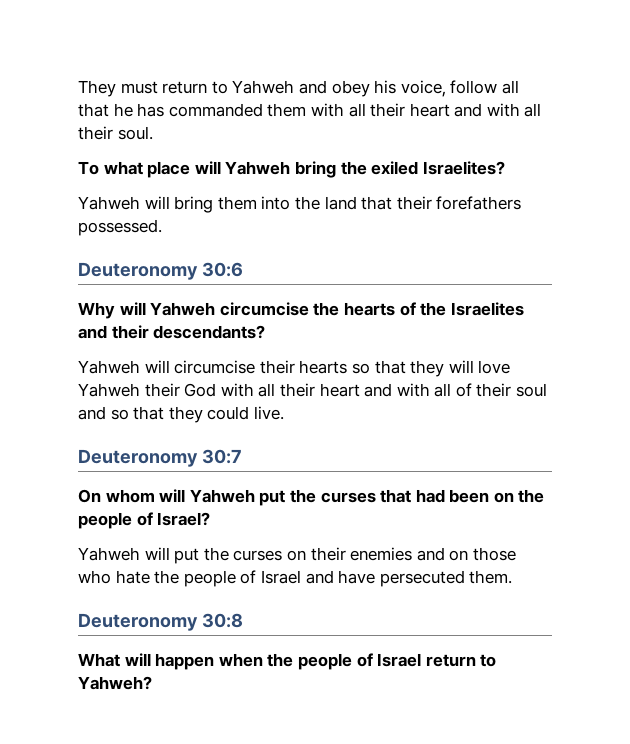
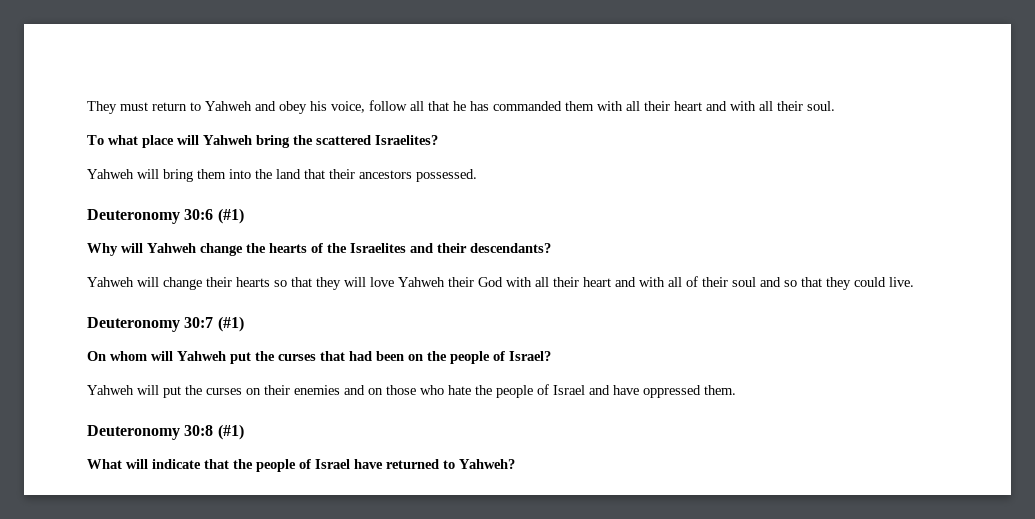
- To what place will Yahweh bring the exiled Israelites?
+ To what place will Yahweh bring the scattered Israelites?
- Yahweh will bring them into the land that their forefathers possessed.
+ Yahweh will bring them into the land that their ancestors possessed.
- Deuteronomy 30:6
+ Deuteronomy 30:6 (#1)
- Why will Yahweh circumcise the hearts of the Israelites and their descendants?
+ Why will Yahweh change the hearts of the Israelites and their descendants?
- Yahweh will circumcise their hearts so that they will love Yahweh their God with all their heart and with all of their soul and so that they could live.
+ Yahweh will change their hearts so that they will love Yahweh their God with all their heart and with all of their soul and so that they could live.
- Deuteronomy 30:7
+ Deuteronomy 30:7 (#1)
- Yahweh will put the curses on their enemies and on those who hate the people of Israel and have persecuted them.
+ Yahweh will put the curses on their enemies and on those who hate the people of Israel and have oppressed them.
- Deuteronomy 30:8
+ Deuteronomy 30:8 (#1)
- What will happen when the people of Israel return to Yahweh?
+ What will indicate that the people of Israel have returned to Yahweh?

